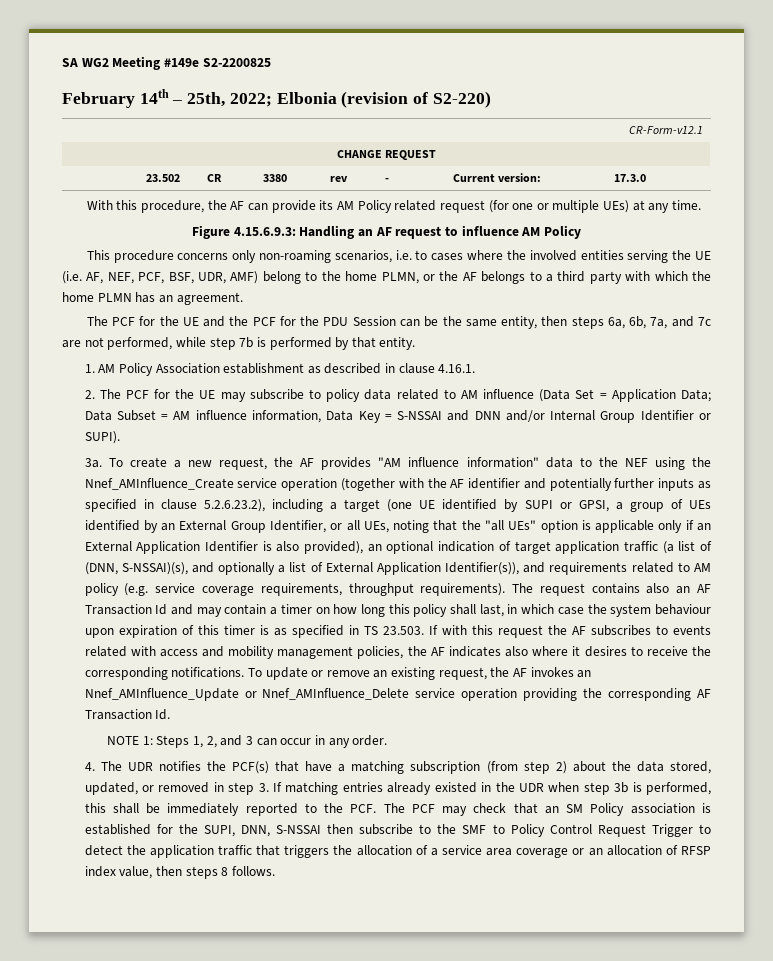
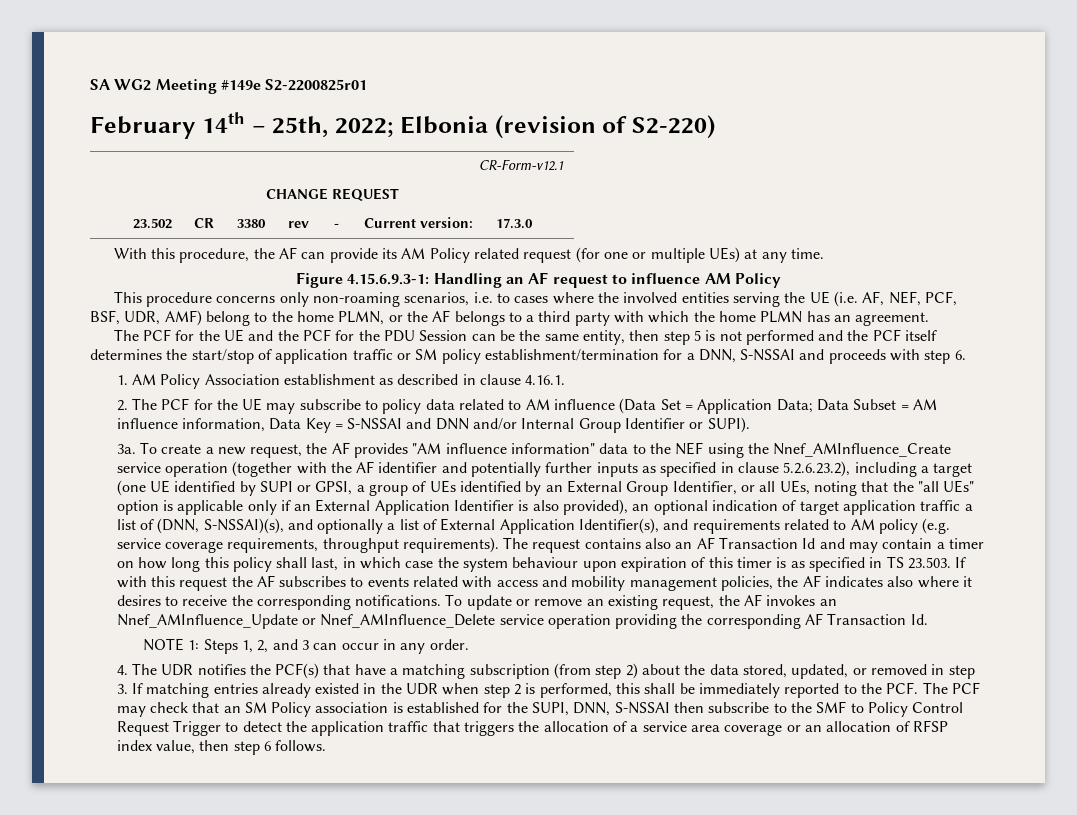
- SA WG2 Meeting #149e S2-2200825
+ SA WG2 Meeting #149e S2-2200825r01
- Figure 4.15.6.9.3: Handling an AF request to influence AM Policy
+ Figure 4.15.6.9.3-1: Handling an AF request to influence AM Policy
- The PCF for the UE and the PCF for the PDU Session can be the same entity, then steps 6a, 6b, 7a, and 7c are not performed, while step 7b is performed by that entity.
+ The PCF for the UE and the PCF for the PDU Session can be the same entity, then step 5 is not performed and the PCF itself determines the start/stop of application traffic or SM policy establishment/termination for a DNN, S-NSSAI and proceeds with step 6.
- To create a new request, the AF provides "AM influence information" data to the NEF using the Nnef_AMInfluence_Create service operation (together with the AF identifier and potentially further inputs as specified in clause 5.2.6.23.2), including a target (one UE identified by SUPI or GPSI, a group of UEs identified by an External Group Identifier, or all UEs, noting that the "all UEs" option is applicable only if an External Application Identifier is also provided), an optional indication of target application traffic (a list of (DNN, S-NSSAI)(s), and optionally a list of External Application Identifier(s)), and requirements related to AM policy (e.g. service coverage requirements, throughput requirements).
+ To create a new request, the AF provides "AM influence information" data to the NEF using the Nnef_AMInfluence_Create service operation (together with the AF identifier and potentially further inputs as specified in clause 5.2.6.23.2), including a target (one UE identified by SUPI or GPSI, a group of UEs identified by an External Group Identifier, or all UEs, noting that the "all UEs" option is applicable only if an External Application Identifier is also provided), an optional indication of target application traffic a list of (DNN, S-NSSAI)(s), and optionally a list of External Application Identifier(s), and requirements related to AM policy (e.g. service coverage requirements, throughput requirements).
- 4. The UDR notifies the PCF(s) that have a matching subscription (from step 2) about the data stored, updated, or removed in step 3. If matching entries already existed in the UDR when step 3b is performed, this shall be immediately reported to the PCF. The PCF may check that an SM Policy association is established for the SUPI, DNN, S-NSSAI then subscribe to the SMF to Policy Control Request Trigger to detect the application traffic that triggers the allocation of a service area coverage or an allocation of RFSP index value, then steps 8 follows.
+ 4. The UDR notifies the PCF(s) that have a matching subscription (from step 2) about the data stored, updated, or removed in step 3. If matching entries already existed in the UDR when step 2 is performed, this shall be immediately reported to the PCF. The PCF may check that an SM Policy association is established for the SUPI, DNN, S-NSSAI then subscribe to the SMF to Policy Control Request Trigger to detect the application traffic that triggers the allocation of a service area coverage or an allocation of RFSP index value, then step 6 follows.

